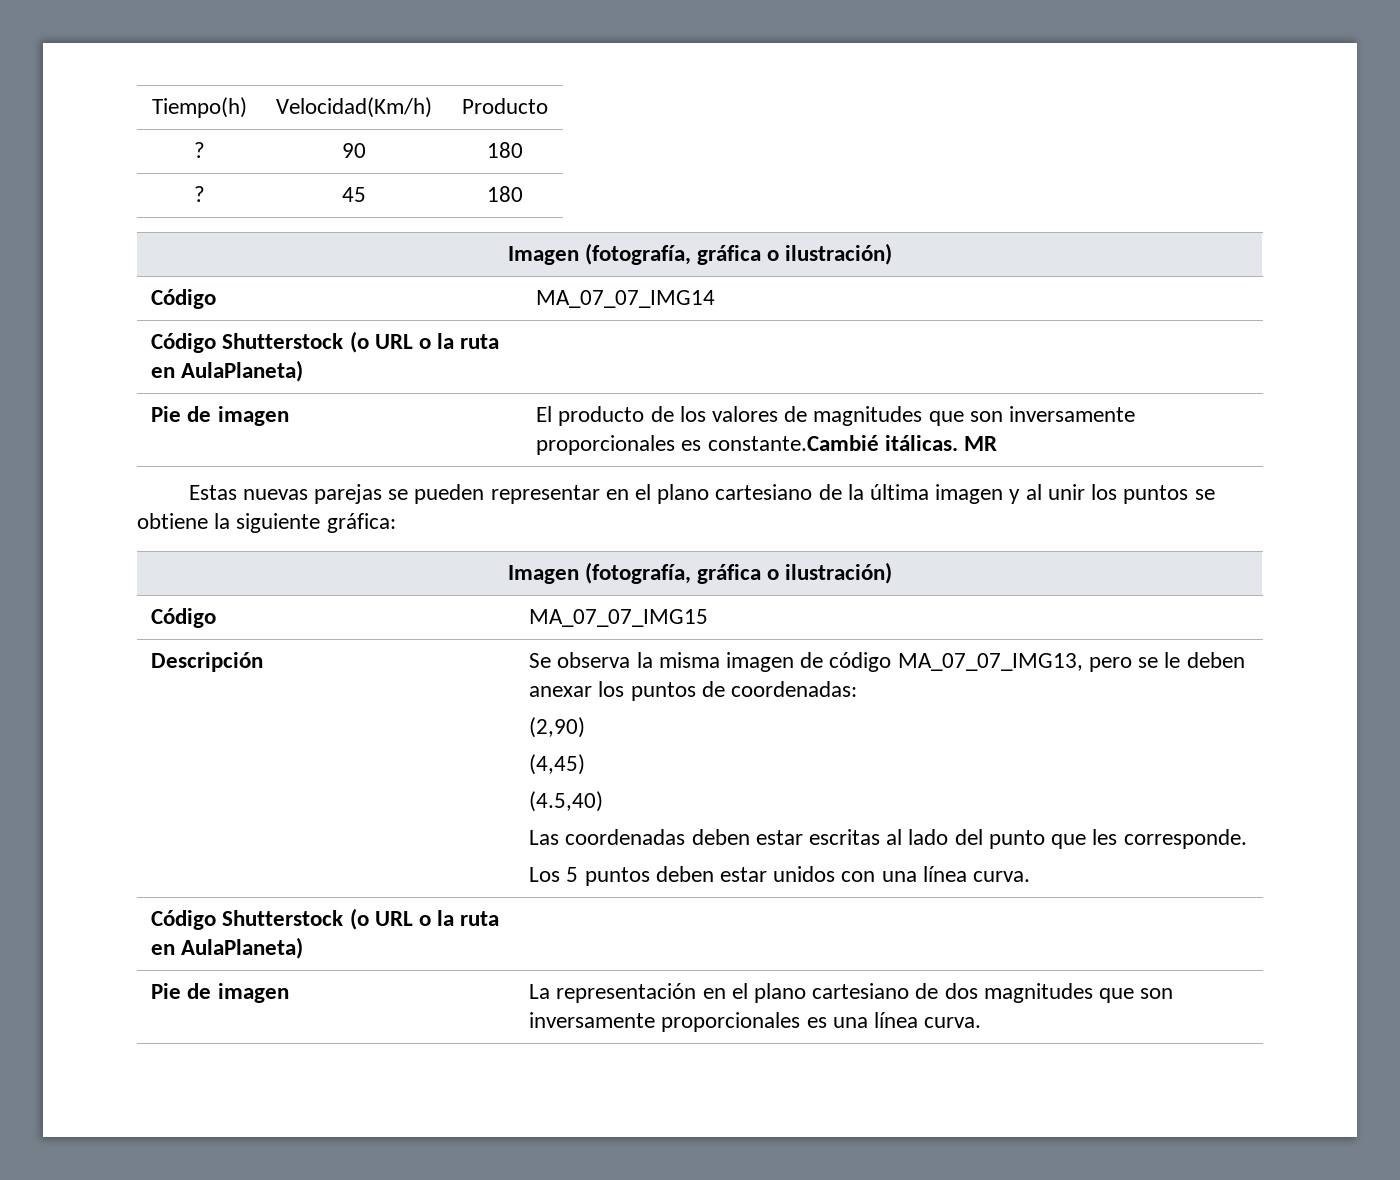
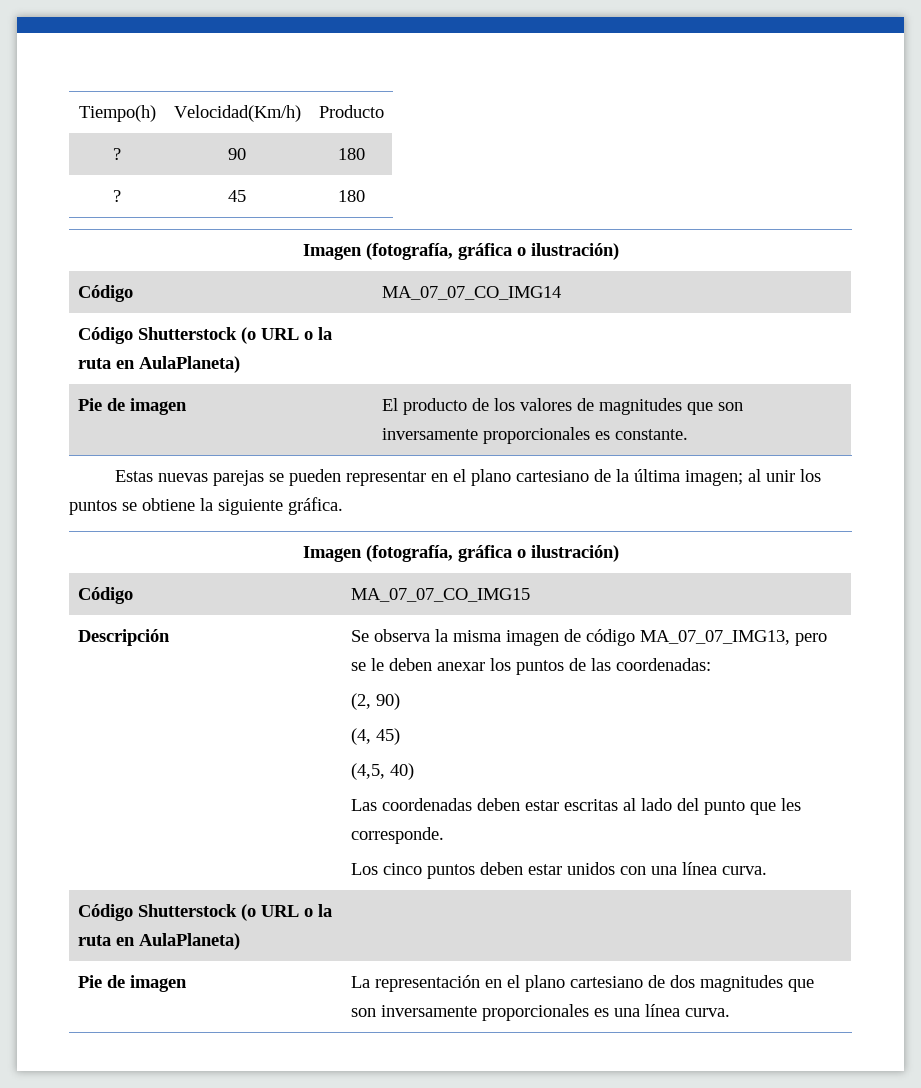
- Código | MA_07_07_IMG14
+ Código | MA_07_07_CO_IMG14
- Pie de imagen | El producto de los valores de magnitudes que son inversamente proporcionales es constante.Cambié itálicas. MR
+ Pie de imagen | El producto de los valores de magnitudes que son inversamente proporcionales es constante.
- Estas nuevas parejas se pueden representar en el plano cartesiano de la última imagen y al unir los puntos se obtiene la siguiente gráfica:
+ Estas nuevas parejas se pueden representar en el plano cartesiano de la última imagen; al unir los puntos se obtiene la siguiente gráfica.
  Imagen (fotografía, gráfica o ilustración)
- Código | MA_07_07_IMG15
+ Código | MA_07_07_CO_IMG15
- Se observa la misma imagen de código MA_07_07_IMG13, pero se le deben anexar los puntos de coordenadas:
+ Se observa la misma imagen de código MA_07_07_IMG13, pero se le deben anexar los puntos de las coordenadas:
- (2,90)
- (4,45)
- (4.5,40)
+ (2, 90)
+ (4, 45)
+ (4,5, 40)
- Los 5 puntos deben estar unidos con una línea curva.
+ Los cinco puntos deben estar unidos con una línea curva.

